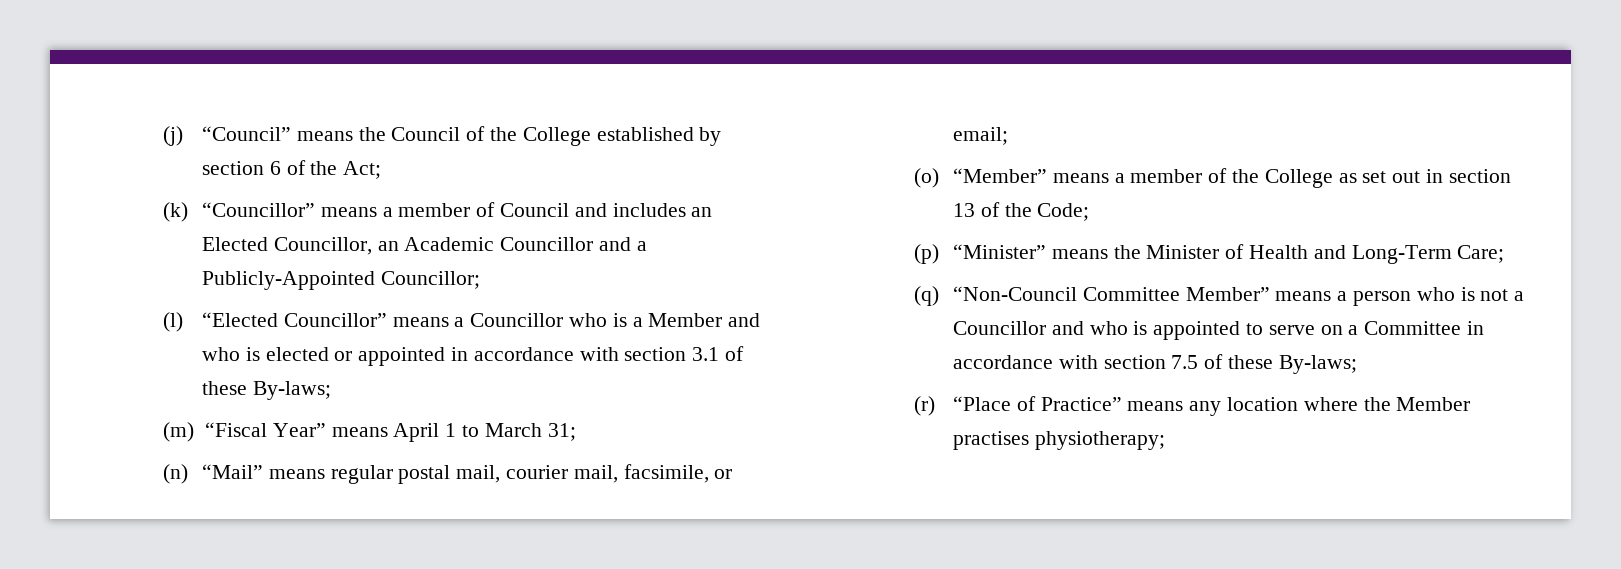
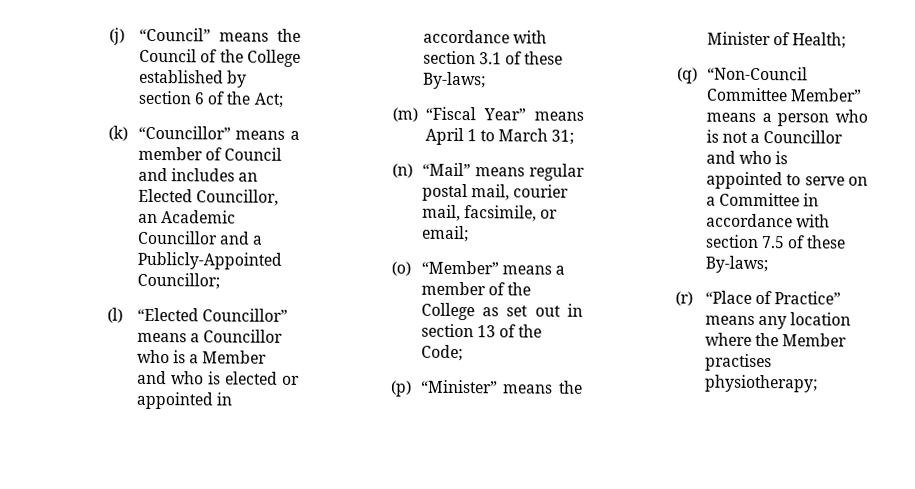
- (p) “Minister” means the Minister of Health and Long-Term Care;
+ (p) “Minister” means the Minister of Health;

